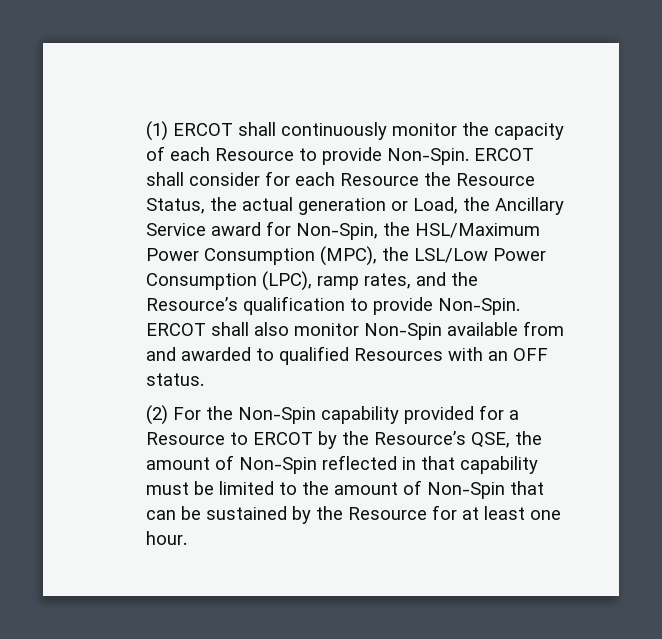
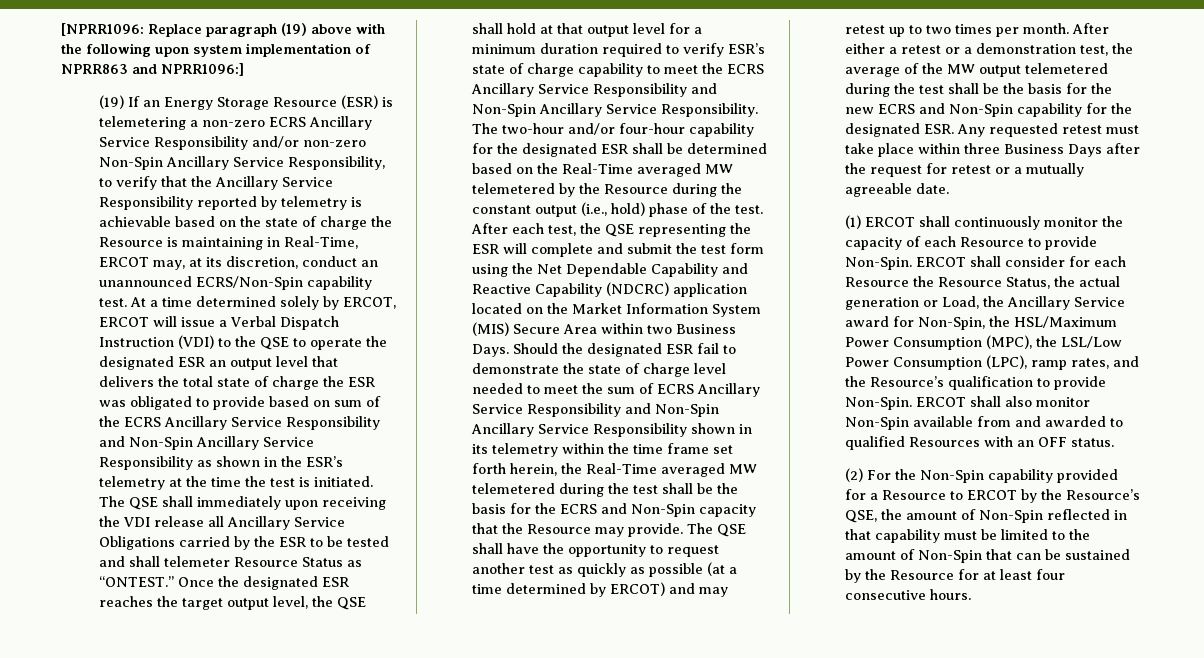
+ [NPRR1096: Replace paragraph (19) above with the following upon system implementation of NPRR863 and NPRR1096:]
+ (19) If an Energy Storage Resource (ESR) is telemetering a non-zero ECRS Ancillary Service Responsibility and/or non-zero Non-Spin Ancillary Service Responsibility, to verify that the Ancillary Service Responsibility reported by telemetry is achievable based on the state of charge the Resource is maintaining in Real-Time, ERCOT may, at its discretion, conduct an unannounced ECRS/Non-Spin capability test. At a time determined solely by ERCOT, ERCOT will issue a Verbal Dispatch Instruction (VDI) to the QSE to operate the designated ESR an output level that delivers the total state of charge the ESR was obligated to provide based on sum of the ECRS Ancillary Service Responsibility and Non-Spin Ancillary Service Responsibility as shown in the ESR’s telemetry at the time the test is initiated. The QSE shall immediately upon receiving the VDI release all Ancillary Service Obligations carried by the ESR to be tested and shall telemeter Resource Status as “ONTEST.” Once the designated ESR reaches the target output level, the QSE shall hold at that output level for a minimum duration required to verify ESR’s state of charge capability to meet the ECRS Ancillary Service Responsibility and Non-Spin Ancillary Service Responsibility. The two-hour and/or four-hour capability for the designated ESR shall be determined based on the Real-Time averaged MW telemetered by the Resource during the constant output (i.e., hold) phase of the test. After each test, the QSE representing the ESR will complete and submit the test form using the Net Dependable Capability and Reactive Capability (NDCRC) application located on the Market Information System (MIS) Secure Area within two Business Days. Should the designated ESR fail to demonstrate the state of charge level needed to meet the sum of ECRS Ancillary Service Responsibility and Non-Spin Ancillary Service Responsibility shown in its telemetry within the time frame set forth herein, the Real-Time averaged MW telemetered during the test shall be the basis for the ECRS and Non-Spin capacity that the Resource may provide. The QSE shall have the opportunity to request another test as quickly as possible (at a time determined by ERCOT) and may retest up to two times per month. After either a retest or a demonstration test, the average of the MW output telemetered during the test shall be the basis for the new ECRS and Non-Spin capability for the designated ESR. Any requested retest must take place within three Business Days after the request for retest or a mutually agreeable date.
- (2) For the Non-Spin capability provided for a Resource to ERCOT by the Resource’s QSE, the amount of Non-Spin reflected in that capability must be limited to the amount of Non-Spin that can be sustained by the Resource for at least one hour.
+ (2) For the Non-Spin capability provided for a Resource to ERCOT by the Resource’s QSE, the amount of Non-Spin reflected in that capability must be limited to the amount of Non-Spin that can be sustained by the Resource for at least four consecutive hours.

